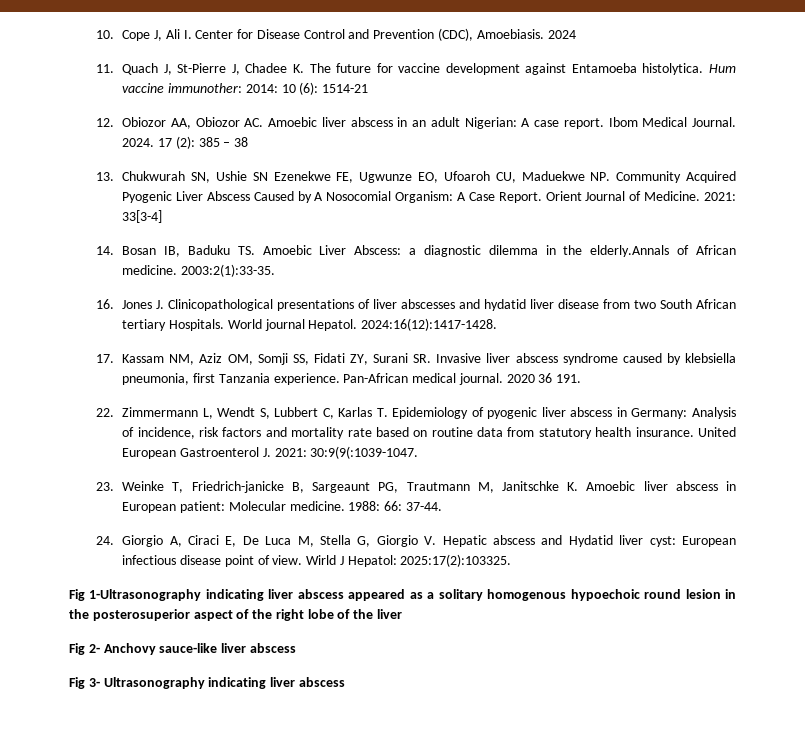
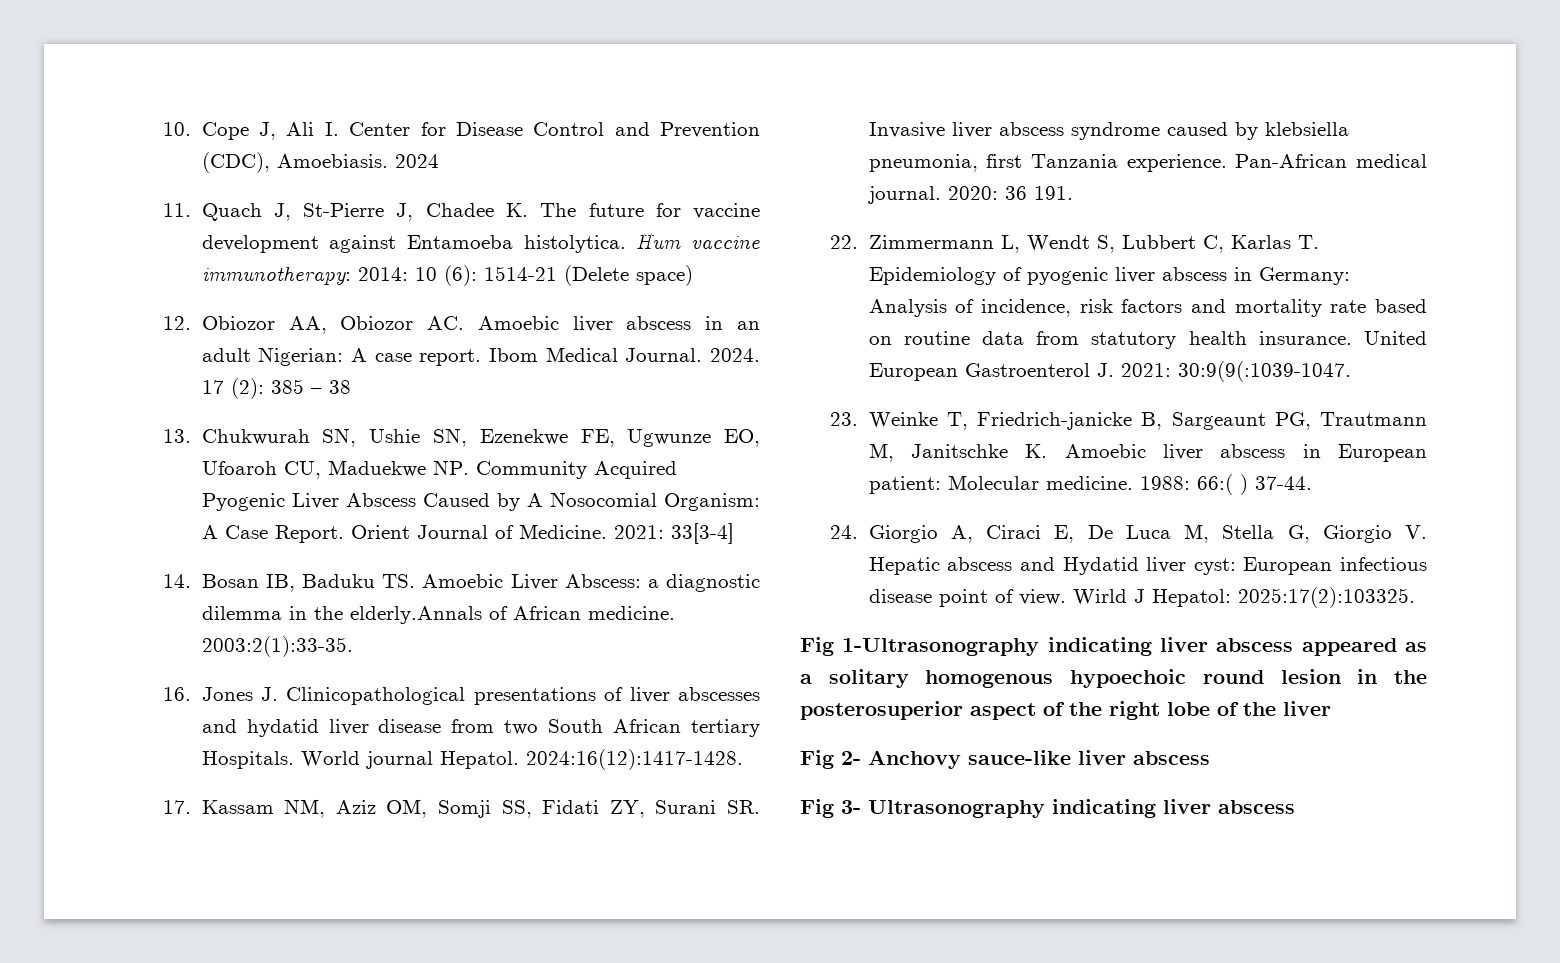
- Hum vaccine immunother: 2014: 10 (6): 1514-21
+ Hum vaccine immunotherapy: 2014: 10 (6): 1514-21 (Delete space)
- 13. Chukwurah SN, Ushie SN Ezenekwe FE, Ugwunze EO, Ufoaroh CU, Maduekwe NP. Community Acquired Pyogenic Liver Abscess Caused by A Nosocomial Organism: A Case Report.
+ 13. Chukwurah SN, Ushie SN, Ezenekwe FE, Ugwunze EO, Ufoaroh CU, Maduekwe NP. Community Acquired Pyogenic Liver Abscess Caused by A Nosocomial Organism: A Case Report.
- 2020 36 191.
+ 2020: 36 191.
- 1988: 66: 37-44.
+ 1988: 66:( ) 37-44.

